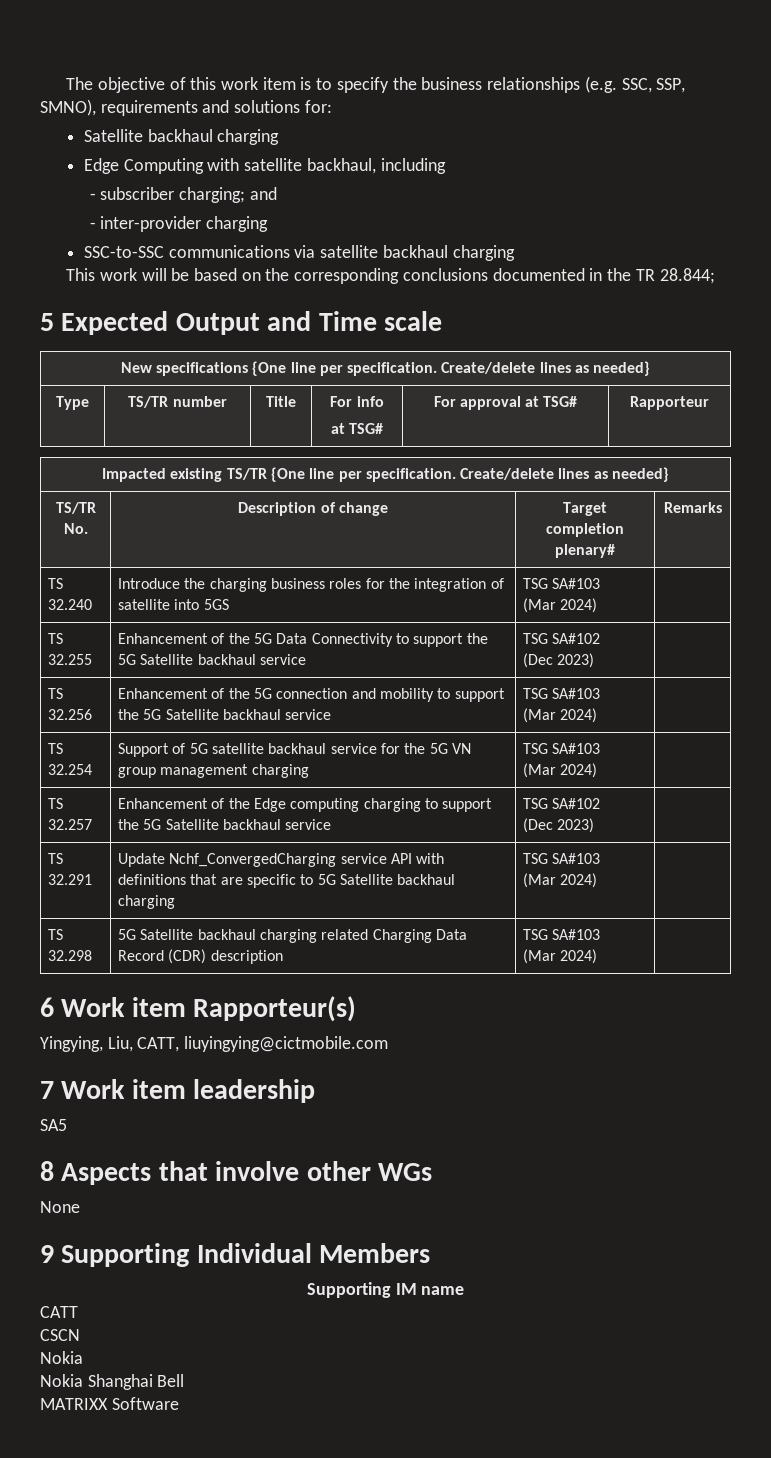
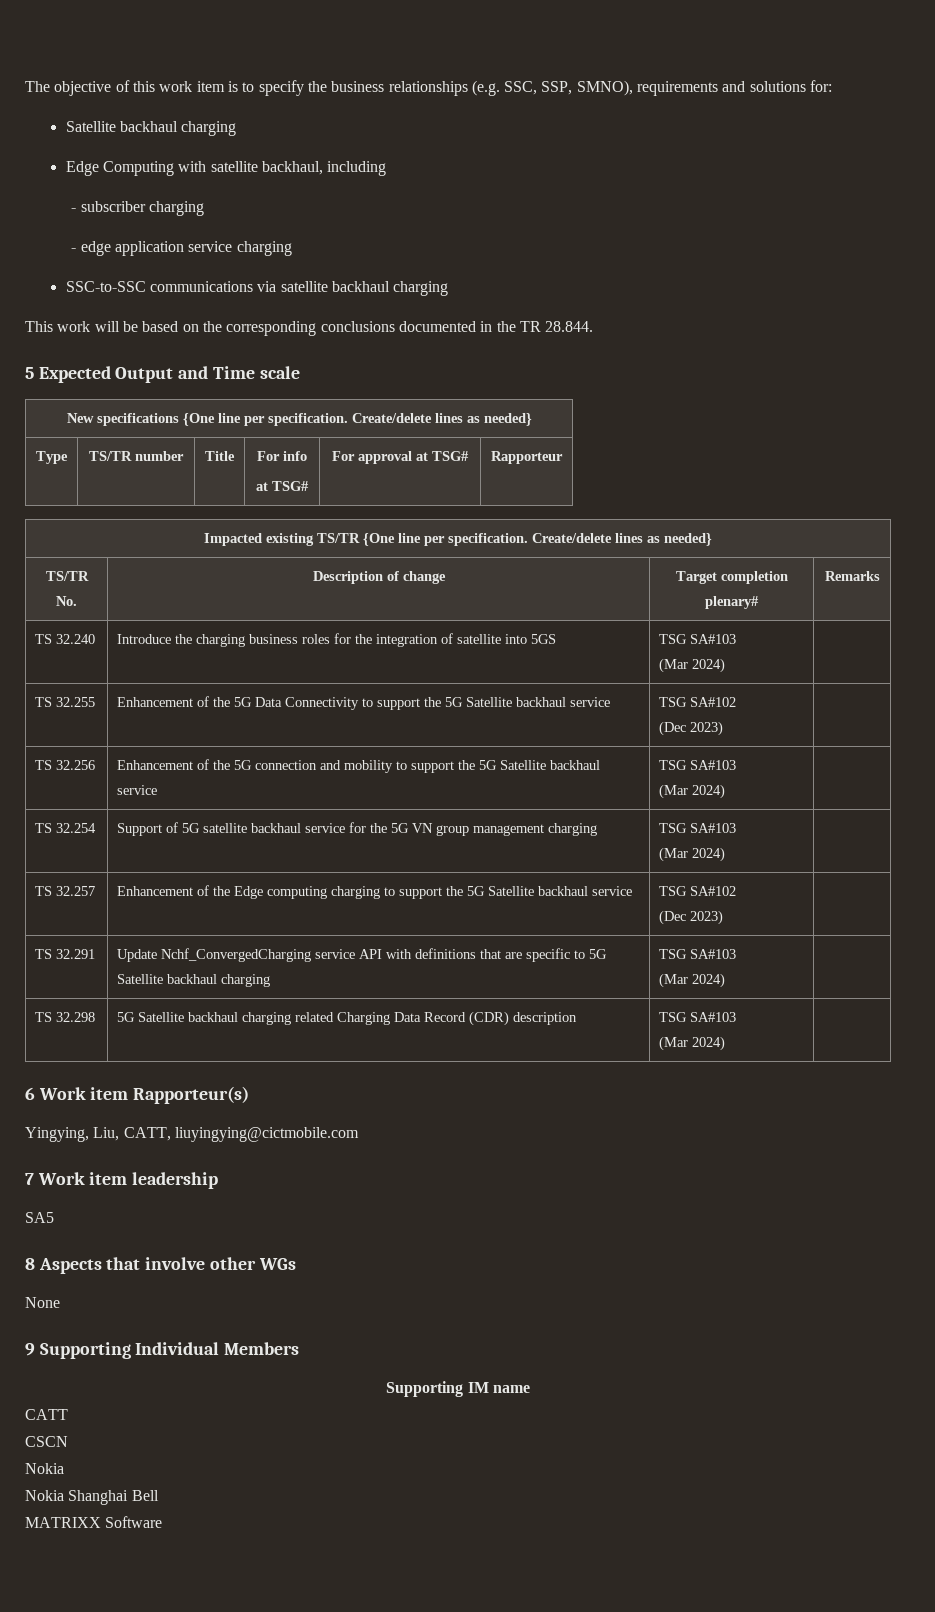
- - subscriber charging; and
- - inter-provider charging
+ - subscriber charging
+ - edge application service charging
- This work will be based on the corresponding conclusions documented in the TR 28.844;
+ This work will be based on the corresponding conclusions documented in the TR 28.844.

